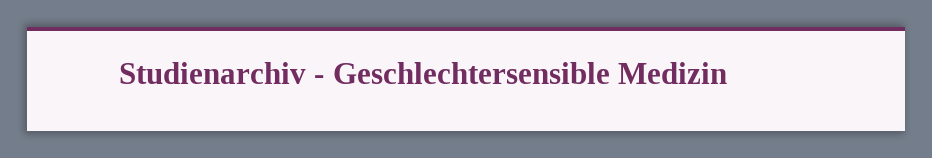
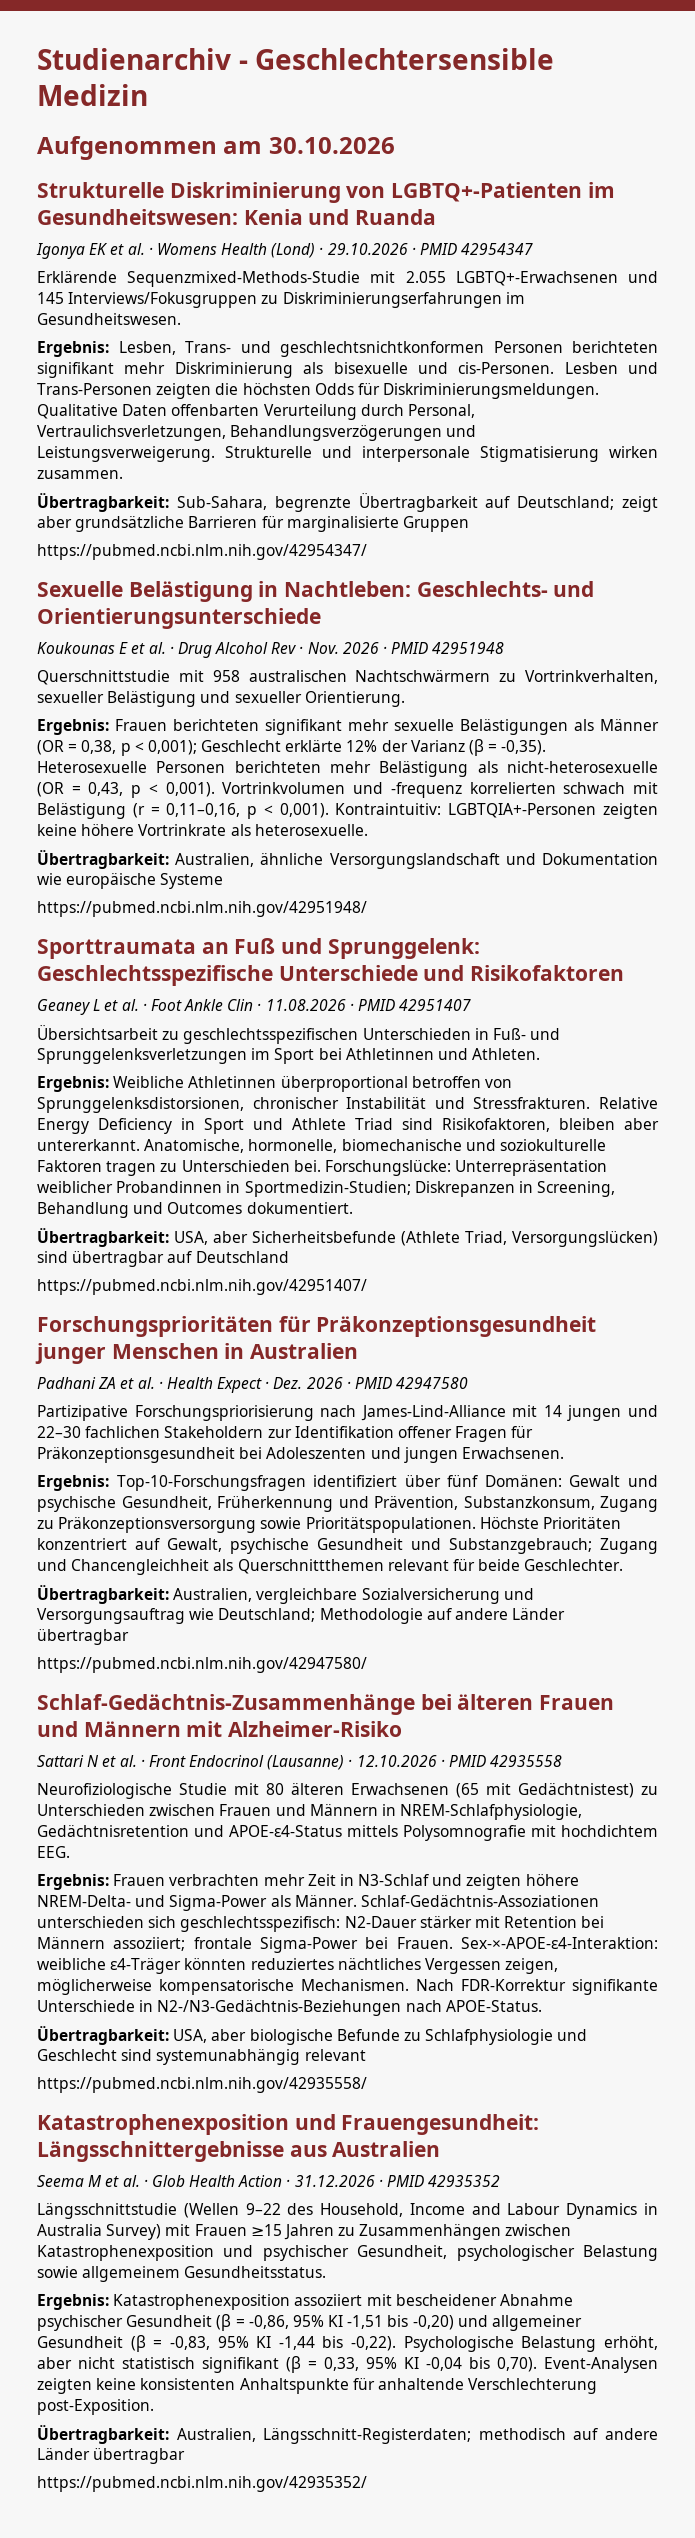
+ Aufgenommen am 30.10.2026
+ Strukturelle Diskriminierung von LGBTQ+-Patienten im Gesundheitswesen: Kenia und Ruanda
+ Igonya EK et al. · Womens Health (Lond) · 29.10.2026 · PMID 42954347
+ Erklärende Sequenzmixed-Methods-Studie mit 2.055 LGBTQ+-Erwachsenen und 145 Interviews/Fokusgruppen zu Diskriminierungserfahrungen im Gesundheitswesen.
+ Ergebnis: Lesben, Trans- und geschlechtsnichtkonformen Personen berichteten signifikant mehr Diskriminierung als bisexuelle und cis-Personen. Lesben und Trans-Personen zeigten die höchsten Odds für Diskriminierungsmeldungen. Qualitative Daten offenbarten Verurteilung durch Personal, Vertraulichsverletzungen, Behandlungsverzögerungen und Leistungsverweigerung. Strukturelle und interpersonale Stigmatisierung wirken zusammen.
+ Übertragbarkeit: Sub-Sahara, begrenzte Übertragbarkeit auf Deutschland; zeigt aber grundsätzliche Barrieren für marginalisierte Gruppen
+ https://pubmed.ncbi.nlm.nih.gov/42954347/
+ Sexuelle Belästigung in Nachtleben: Geschlechts- und Orientierungsunterschiede
+ Koukounas E et al. · Drug Alcohol Rev · Nov. 2026 · PMID 42951948
+ Querschnittstudie mit 958 australischen Nachtschwärmern zu Vortrinkverhalten, sexueller Belästigung und sexueller Orientierung.
+ Ergebnis: Frauen berichteten signifikant mehr sexuelle Belästigungen als Männer (OR = 0,38, p < 0,001); Geschlecht erklärte 12% der Varianz (β = -0,35). Heterosexuelle Personen berichteten mehr Belästigung als nicht-heterosexuelle (OR = 0,43, p < 0,001). Vortrinkvolumen und -frequenz korrelierten schwach mit Belästigung (r = 0,11–0,16, p < 0,001). Kontraintuitiv: LGBTQIA+-Personen zeigten keine höhere Vortrinkrate als heterosexuelle.
+ Übertragbarkeit: Australien, ähnliche Versorgungslandschaft und Dokumentation wie europäische Systeme
+ https://pubmed.ncbi.nlm.nih.gov/42951948/
+ Sporttraumata an Fuß und Sprunggelenk: Geschlechtsspezifische Unterschiede und Risikofaktoren
+ Geaney L et al. · Foot Ankle Clin · 11.08.2026 · PMID 42951407
+ Übersichtsarbeit zu geschlechtsspezifischen Unterschieden in Fuß- und Sprunggelenksverletzungen im Sport bei Athletinnen und Athleten.
+ Ergebnis: Weibliche Athletinnen überproportional betroffen von Sprunggelenksdistorsionen, chronischer Instabilität und Stressfrakturen. Relative Energy Deficiency in Sport und Athlete Triad sind Risikofaktoren, bleiben aber untererkannt. Anatomische, hormonelle, biomechanische und soziokulturelle Faktoren tragen zu Unterschieden bei. Forschungslücke: Unterrepräsentation weiblicher Probandinnen in Sportmedizin-Studien; Diskrepanzen in Screening, Behandlung und Outcomes dokumentiert.
+ Übertragbarkeit: USA, aber Sicherheitsbefunde (Athlete Triad, Versorgungslücken) sind übertragbar auf Deutschland
+ https://pubmed.ncbi.nlm.nih.gov/42951407/
+ Forschungsprioritäten für Präkonzeptionsgesundheit junger Menschen in Australien
+ Padhani ZA et al. · Health Expect · Dez. 2026 · PMID 42947580
+ Partizipative Forschungspriorisierung nach James-Lind-Alliance mit 14 jungen und 22–30 fachlichen Stakeholdern zur Identifikation offener Fragen für Präkonzeptionsgesundheit bei Adoleszenten und jungen Erwachsenen.
+ Ergebnis: Top-10-Forschungsfragen identifiziert über fünf Domänen: Gewalt und psychische Gesundheit, Früherkennung und Prävention, Substanzkonsum, Zugang zu Präkonzeptionsversorgung sowie Prioritätspopulationen. Höchste Prioritäten konzentriert auf Gewalt, psychische Gesundheit und Substanzgebrauch; Zugang und Chancengleichheit als Querschnittthemen relevant für beide Geschlechter.
+ Übertragbarkeit: Australien, vergleichbare Sozialversicherung und Versorgungsauftrag wie Deutschland; Methodologie auf andere Länder übertragbar
+ https://pubmed.ncbi.nlm.nih.gov/42947580/
+ Schlaf-Gedächtnis-Zusammenhänge bei älteren Frauen und Männern mit Alzheimer-Risiko
+ Sattari N et al. · Front Endocrinol (Lausanne) · 12.10.2026 · PMID 42935558
+ Neurofiziologische Studie mit 80 älteren Erwachsenen (65 mit Gedächtnistest) zu Unterschieden zwischen Frauen und Männern in NREM-Schlafphysiologie, Gedächtnisretention und APOE-ε4-Status mittels Polysomnografie mit hochdichtem EEG.
+ Ergebnis: Frauen verbrachten mehr Zeit in N3-Schlaf und zeigten höhere NREM-Delta- und Sigma-Power als Männer. Schlaf-Gedächtnis-Assoziationen unterschieden sich geschlechtsspezifisch: N2-Dauer stärker mit Retention bei Männern assoziiert; frontale Sigma-Power bei Frauen. Sex-×-APOE-ε4-Interaktion: weibliche ε4-Träger könnten reduziertes nächtliches Vergessen zeigen, möglicherweise kompensatorische Mechanismen. Nach FDR-Korrektur signifikante Unterschiede in N2-/N3-Gedächtnis-Beziehungen nach APOE-Status.
+ Übertragbarkeit: USA, aber biologische Befunde zu Schlafphysiologie und Geschlecht sind systemunabhängig relevant
+ https://pubmed.ncbi.nlm.nih.gov/42935558/
+ Katastrophenexposition und Frauengesundheit: Längsschnittergebnisse aus Australien
+ Seema M et al. · Glob Health Action · 31.12.2026 · PMID 42935352
+ Längsschnittstudie (Wellen 9–22 des Household, Income and Labour Dynamics in Australia Survey) mit Frauen ≥15 Jahren zu Zusammenhängen zwischen Katastrophenexposition und psychischer Gesundheit, psychologischer Belastung sowie allgemeinem Gesundheitsstatus.
+ Ergebnis: Katastrophenexposition assoziiert mit bescheidener Abnahme psychischer Gesundheit (β = -0,86, 95% KI -1,51 bis -0,20) und allgemeiner Gesundheit (β = -0,83, 95% KI -1,44 bis -0,22). Psychologische Belastung erhöht, aber nicht statistisch signifikant (β = 0,33, 95% KI -0,04 bis 0,70). Event-Analysen zeigten keine konsistenten Anhaltspunkte für anhaltende Verschlechterung post-Exposition.
+ Übertragbarkeit: Australien, Längsschnitt-Registerdaten; methodisch auf andere Länder übertragbar
+ https://pubmed.ncbi.nlm.nih.gov/42935352/

